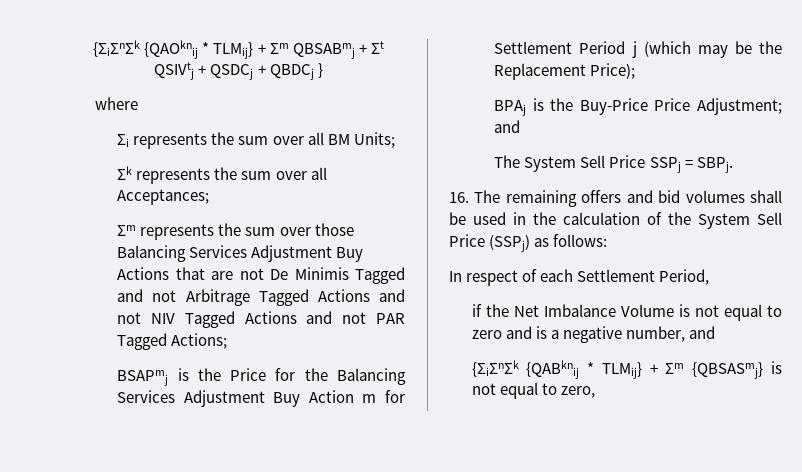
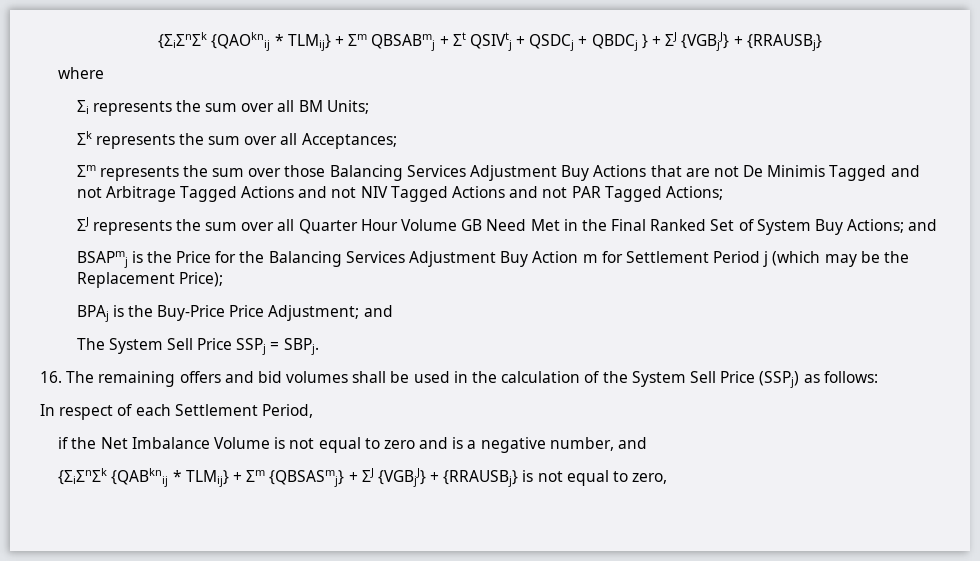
- {ΣiΣnΣk {QAOknij * TLMij} + Σm QBSABmj + Σt QSIVtj + QSDCj + QBDCj }
+ {ΣiΣnΣk {QAOknij * TLMij} + Σm QBSABmj + Σt QSIVtj + QSDCj + QBDCj } + ΣJ {VGBjJ} + {RRAUSBj}
+ ΣJ represents the sum over all Quarter Hour Volume GB Need Met in the Final Ranked Set of System Buy Actions; and
- {ΣiΣnΣk {QABknij * TLMij} + Σm {QBSASmj} is not equal to zero,
+ {ΣiΣnΣk {QABknij * TLMij} + Σm {QBSASmj} + ΣJ {VGBjJ} + {RRAUSBj} is not equal to zero,

